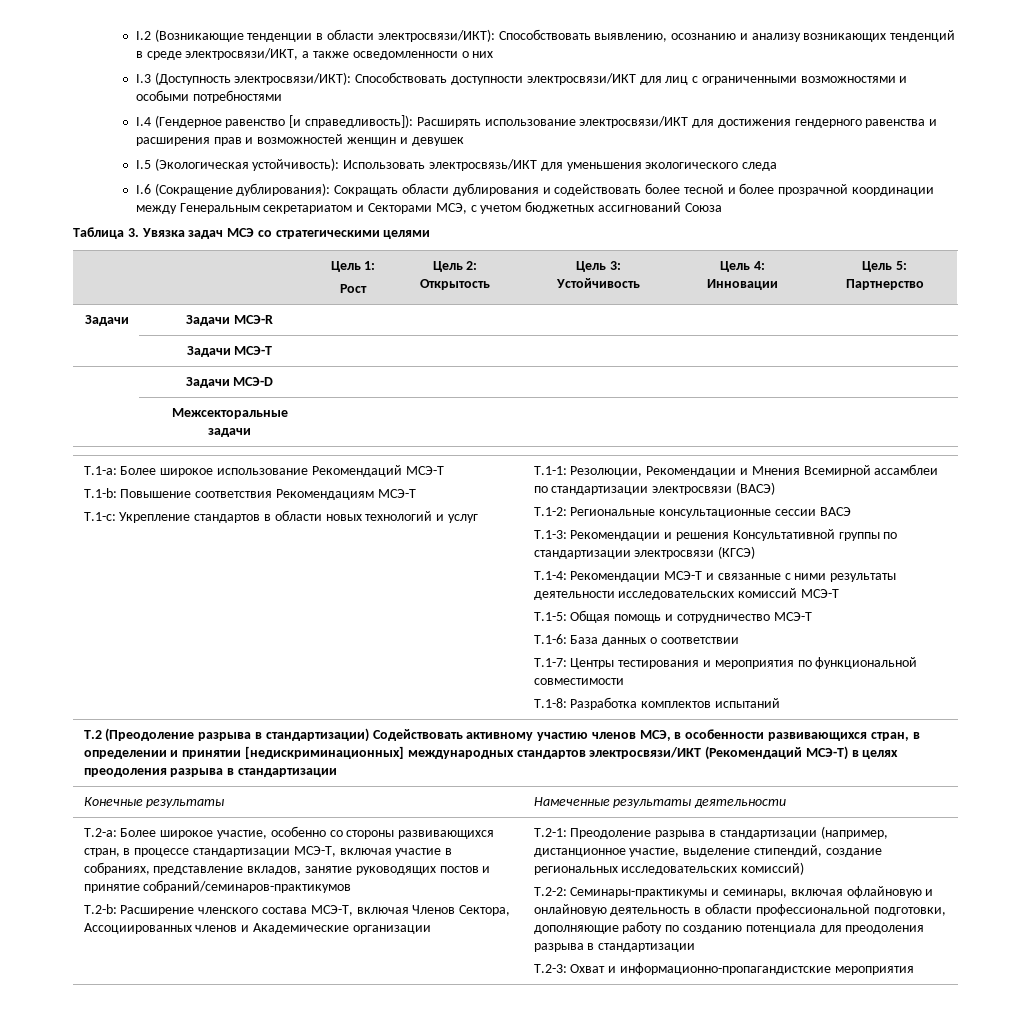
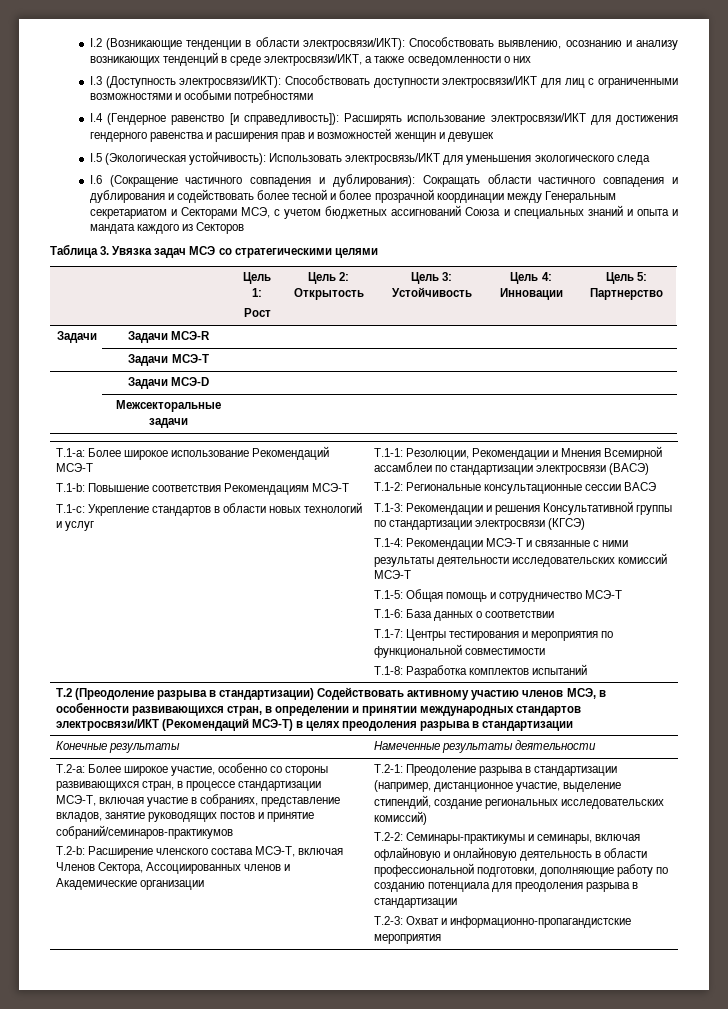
- I.6 (Сокращение дублирования): Сокращать области дублирования и содействовать более тесной и более прозрачной координации между Генеральным секретариатом и Секторами МСЭ, с учетом бюджетных ассигнований Союза
+ I.6 (Сокращение частичного совпадения и дублирования): Сокращать области частичного совпадения и дублирования и содействовать более тесной и более прозрачной координации между Генеральным секретариатом и Секторами МСЭ, с учетом бюджетных ассигнований Союза и специальных знаний и опыта и мандата каждого из Секторов
- T.2 (Преодоление разрыва в стандартизации) Содействовать активному участию членов МСЭ, в особенности развивающихся стран, в определении и принятии [недискриминационных] международных стандартов электросвязи/ИКТ (Рекомендаций МСЭ-Т) в целях преодоления разрыва в стандартизации
+ T.2 (Преодоление разрыва в стандартизации) Содействовать активному участию членов МСЭ, в особенности развивающихся стран, в определении и принятии международных стандартов электросвязи/ИКТ (Рекомендаций МСЭ-Т) в целях преодоления разрыва в стандартизации

